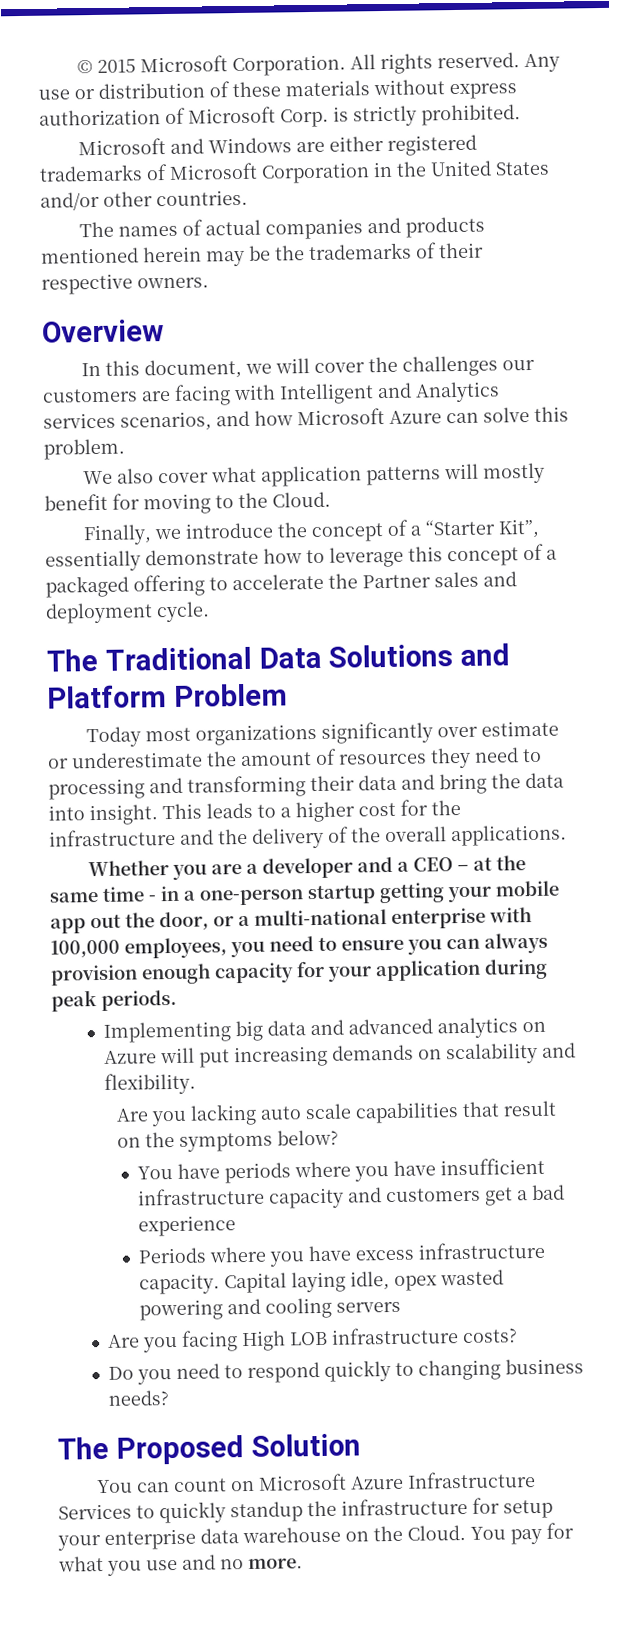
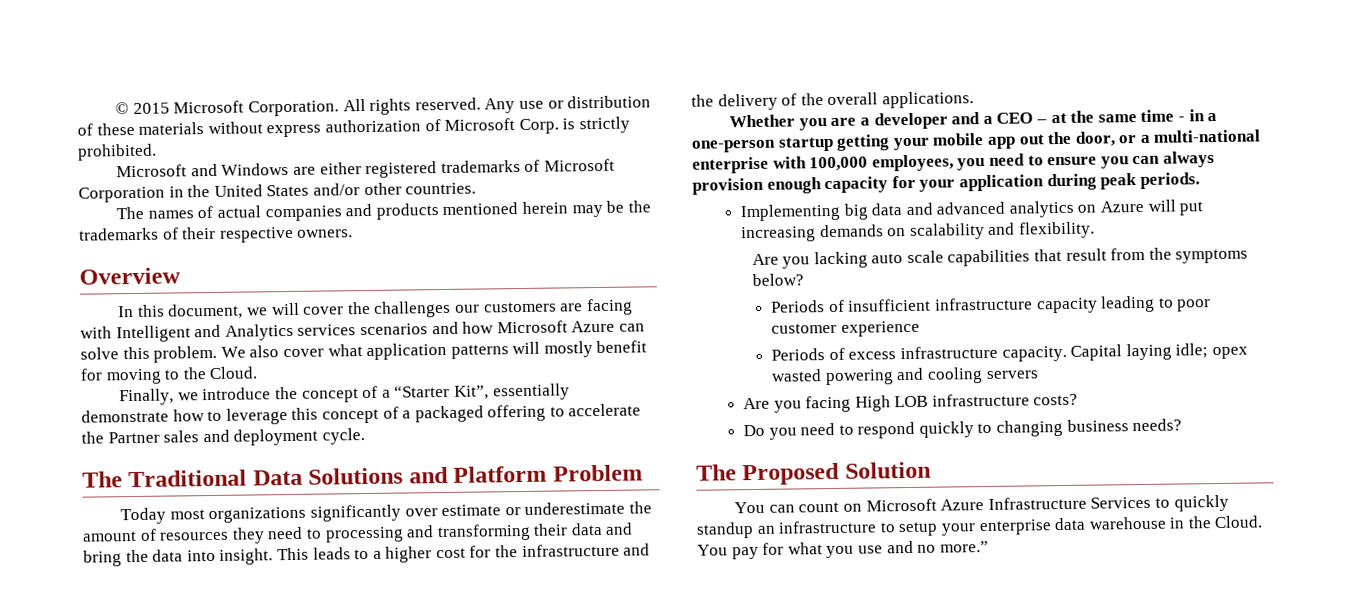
- In this document, we will cover the challenges our customers are facing with Intelligent and Analytics services scenarios, and how Microsoft Azure can solve this problem.
- We also cover what application patterns will mostly benefit for moving to the Cloud.
+ In this document, we will cover the challenges our customers are facing with Intelligent and Analytics services scenarios and how Microsoft Azure can solve this problem. We also cover what application patterns will mostly benefit for moving to the Cloud.
- Are you lacking auto scale capabilities that result on the symptoms below?
+ Are you lacking auto scale capabilities that result from the symptoms below?
- You have periods where you have insufficient infrastructure capacity and customers get a bad experience
+ Periods of insufficient infrastructure capacity leading to poor customer experience
- Periods where you have excess infrastructure capacity.
+ Periods of excess infrastructure capacity.
- Capital laying idle, opex wasted powering and cooling servers
+ Capital laying idle; opex wasted powering and cooling servers
- You can count on Microsoft Azure Infrastructure Services to quickly standup the infrastructure for setup your enterprise data warehouse on the Cloud.
+ You can count on Microsoft Azure Infrastructure Services to quickly standup an infrastructure to setup your enterprise data warehouse in the Cloud.
- You pay for what you use and no more.
+ You pay for what you use and no more.”

